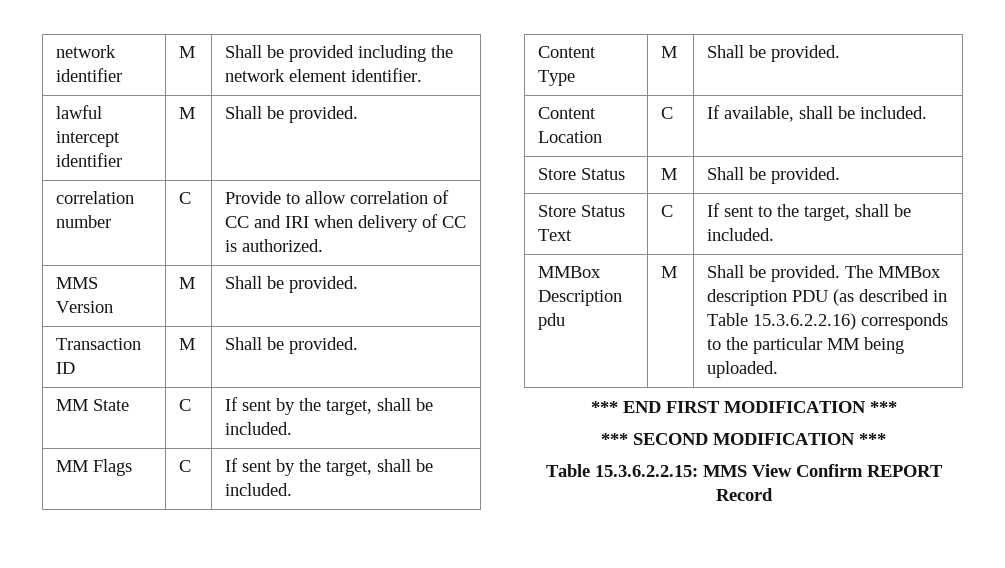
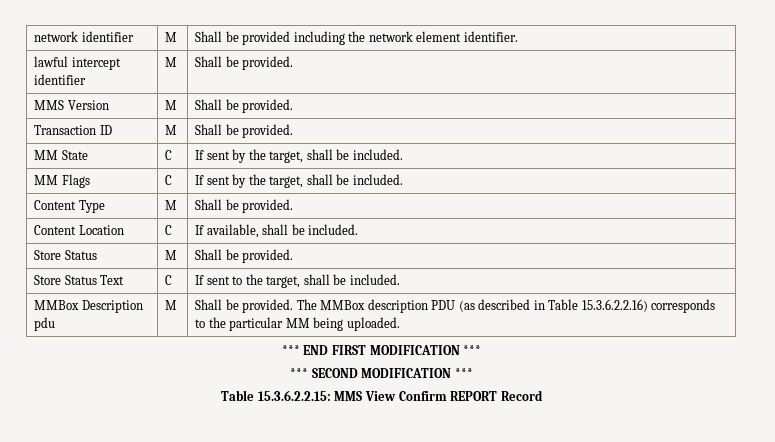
- correlation number | C | Provide to allow correlation of CC and IRI when delivery of CC is authorized.

